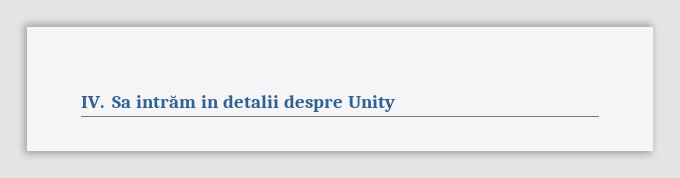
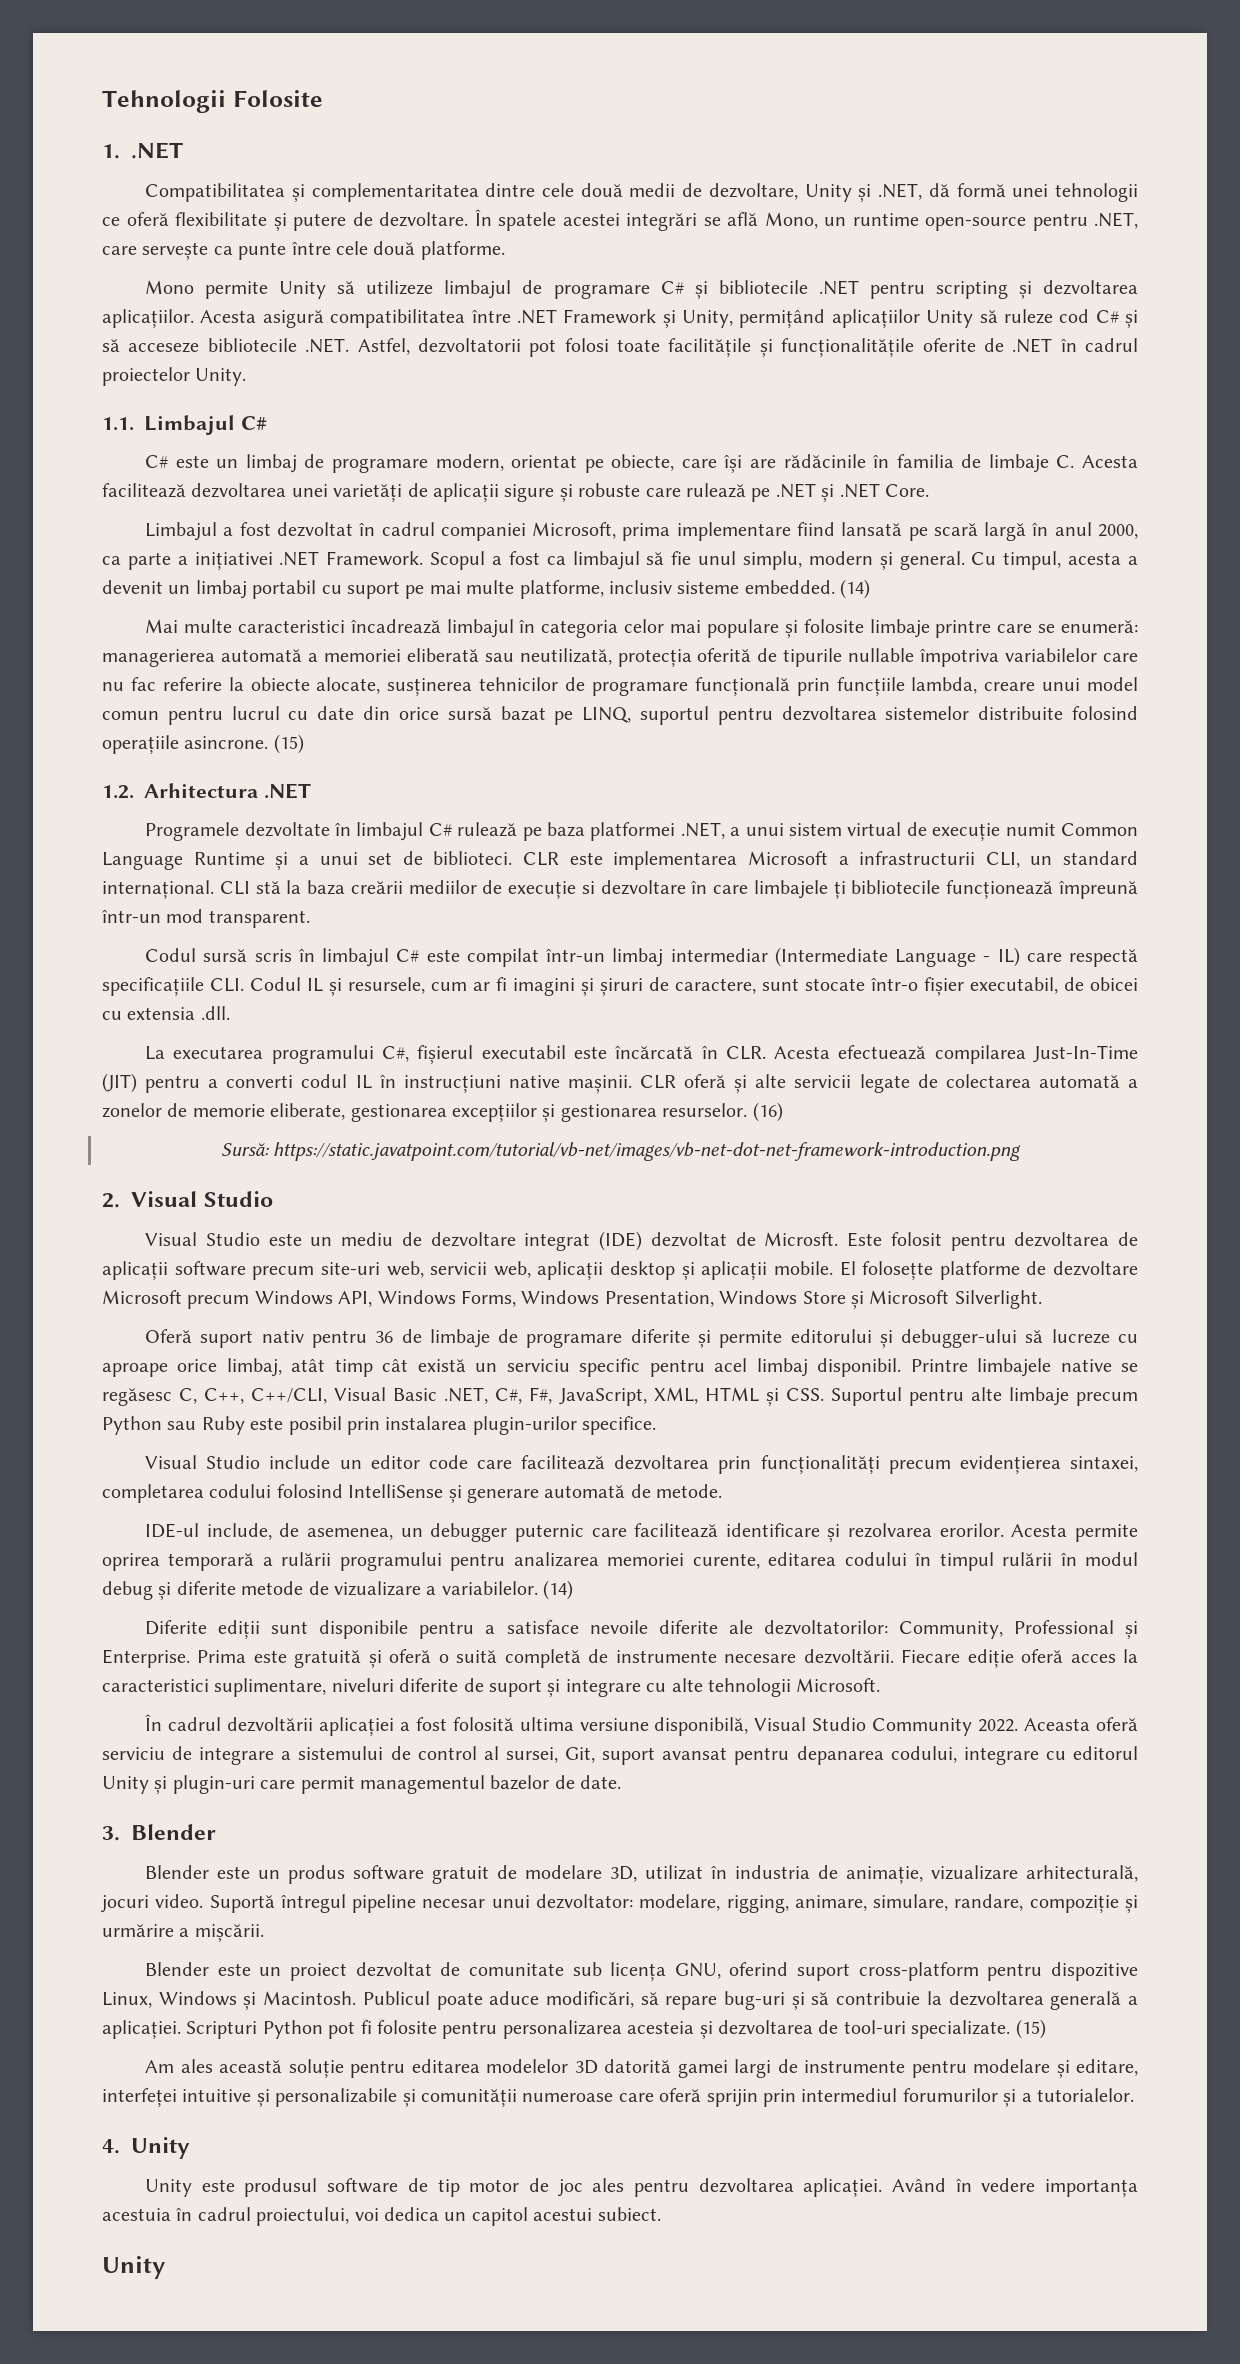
- IV. Sa intrăm in detalii despre Unity
+ Tehnologii Folosite
+ 1. .NET
+ Compatibilitatea și complementaritatea dintre cele două medii de dezvoltare, Unity și .NET, dă formă unei tehnologii ce oferă flexibilitate și putere de dezvoltare. În spatele acestei integrări se află Mono, un runtime open-source pentru .NET, care servește ca punte între cele două platforme.
+ Mono permite Unity să utilizeze limbajul de programare C# și bibliotecile .NET pentru scripting și dezvoltarea aplicațiilor. Acesta asigură compatibilitatea între .NET Framework și Unity, permițând aplicațiilor Unity să ruleze cod C# și să acceseze bibliotecile .NET. Astfel, dezvoltatorii pot folosi toate facilitățile și funcționalitățile oferite de .NET în cadrul proiectelor Unity.
+ 1.1. Limbajul C#
+ C# este un limbaj de programare modern, orientat pe obiecte, care își are rădăcinile în familia de limbaje C. Acesta facilitează dezvoltarea unei varietăți de aplicații sigure și robuste care rulează pe .NET și .NET Core.
+ Limbajul a fost dezvoltat în cadrul companiei Microsoft, prima implementare fiind lansată pe scară largă în anul 2000, ca parte a inițiativei .NET Framework. Scopul a fost ca limbajul să fie unul simplu, modern și general. Cu timpul, acesta a devenit un limbaj portabil cu suport pe mai multe platforme, inclusiv sisteme embedded. (14)
+ Mai multe caracteristici încadrează limbajul în categoria celor mai populare și folosite limbaje printre care se enumeră: managerierea automată a memoriei eliberată sau neutilizată, protecția oferită de tipurile nullable împotriva variabilelor care nu fac referire la obiecte alocate, susținerea tehnicilor de programare funcțională prin funcțiile lambda, creare unui model comun pentru lucrul cu date din orice sursă bazat pe LINQ, suportul pentru dezvoltarea sistemelor distribuite folosind operațiile asincrone. (15)
+ 1.2. Arhitectura .NET
+ Programele dezvoltate în limbajul C# rulează pe baza platformei .NET, a unui sistem virtual de execuție numit Common Language Runtime și a unui set de biblioteci. CLR este implementarea Microsoft a infrastructurii CLI, un standard internațional. CLI stă la baza creării mediilor de execuție si dezvoltare în care limbajele ți bibliotecile funcționează împreună într-un mod transparent.
+ Codul sursă scris în limbajul C# este compilat într-un limbaj intermediar (Intermediate Language - IL) care respectă specificațiile CLI. Codul IL și resursele, cum ar fi imagini și șiruri de caractere, sunt stocate într-o fișier executabil, de obicei cu extensia .dll.
+ La executarea programului C#, fișierul executabil este încărcată în CLR. Acesta efectuează compilarea Just-In-Time (JIT) pentru a converti codul IL în instrucțiuni native mașinii. CLR oferă și alte servicii legate de colectarea automată a zonelor de memorie eliberate, gestionarea excepțiilor și gestionarea resurselor. (16)
+ Sursă: https://static.javatpoint.com/tutorial/vb-net/images/vb-net-dot-net-framework-introduction.png
+ 2. Visual Studio
+ Visual Studio este un mediu de dezvoltare integrat (IDE) dezvoltat de Microsft. Este folosit pentru dezvoltarea de aplicații software precum site-uri web, servicii web, aplicații desktop și aplicații mobile. El folosețte platforme de dezvoltare Microsoft precum Windows API, Windows Forms, Windows Presentation, Windows Store și Microsoft Silverlight.
+ Oferă suport nativ pentru 36 de limbaje de programare diferite și permite editorului și debugger-ului să lucreze cu aproape orice limbaj, atât timp cât există un serviciu specific pentru acel limbaj disponibil. Printre limbajele native se regăsesc C, C++, C++/CLI, Visual Basic .NET, C#, F#, JavaScript, XML, HTML și CSS. Suportul pentru alte limbaje precum Python sau Ruby este posibil prin instalarea plugin-urilor specifice.
+ Visual Studio include un editor code care facilitează dezvoltarea prin funcționalități precum evidențierea sintaxei, completarea codului folosind IntelliSense și generare automată de metode.
+ IDE-ul include, de asemenea, un debugger puternic care facilitează identificare și rezolvarea erorilor. Acesta permite oprirea temporară a rulării programului pentru analizarea memoriei curente, editarea codului în timpul rulării în modul debug și diferite metode de vizualizare a variabilelor. (14)
+ Diferite ediții sunt disponibile pentru a satisface nevoile diferite ale dezvoltatorilor: Community, Professional și Enterprise. Prima este gratuită și oferă o suită completă de instrumente necesare dezvoltării. Fiecare ediție oferă acces la caracteristici suplimentare, niveluri diferite de suport și integrare cu alte tehnologii Microsoft.
+ În cadrul dezvoltării aplicației a fost folosită ultima versiune disponibilă, Visual Studio Community 2022. Aceasta oferă serviciu de integrare a sistemului de control al sursei, Git, suport avansat pentru depanarea codului, integrare cu editorul Unity și plugin-uri care permit managementul bazelor de date.
+ 3. Blender
+ Blender este un produs software gratuit de modelare 3D, utilizat în industria de animație, vizualizare arhitecturală, jocuri video. Suportă întregul pipeline necesar unui dezvoltator: modelare, rigging, animare, simulare, randare, compoziție și urmărire a mișcării.
+ Blender este un proiect dezvoltat de comunitate sub licența GNU, oferind suport cross-platform pentru dispozitive Linux, Windows și Macintosh. Publicul poate aduce modificări, să repare bug-uri și să contribuie la dezvoltarea generală a aplicației. Scripturi Python pot fi folosite pentru personalizarea acesteia și dezvoltarea de tool-uri specializate. (15)
+ Am ales această soluție pentru editarea modelelor 3D datorită gamei largi de instrumente pentru modelare și editare, interfeței intuitive și personalizabile și comunității numeroase care oferă sprijin prin intermediul forumurilor și a tutorialelor.
+ 4. Unity
+ Unity este produsul software de tip motor de joc ales pentru dezvoltarea aplicației. Având în vedere importanța acestuia în cadrul proiectului, voi dedica un capitol acestui subiect.
+ Unity

